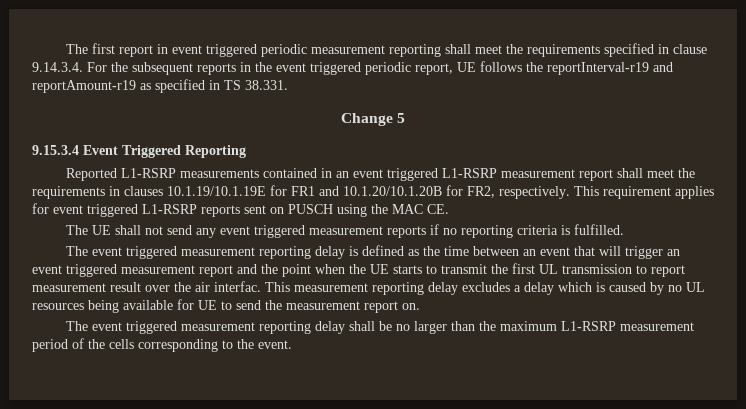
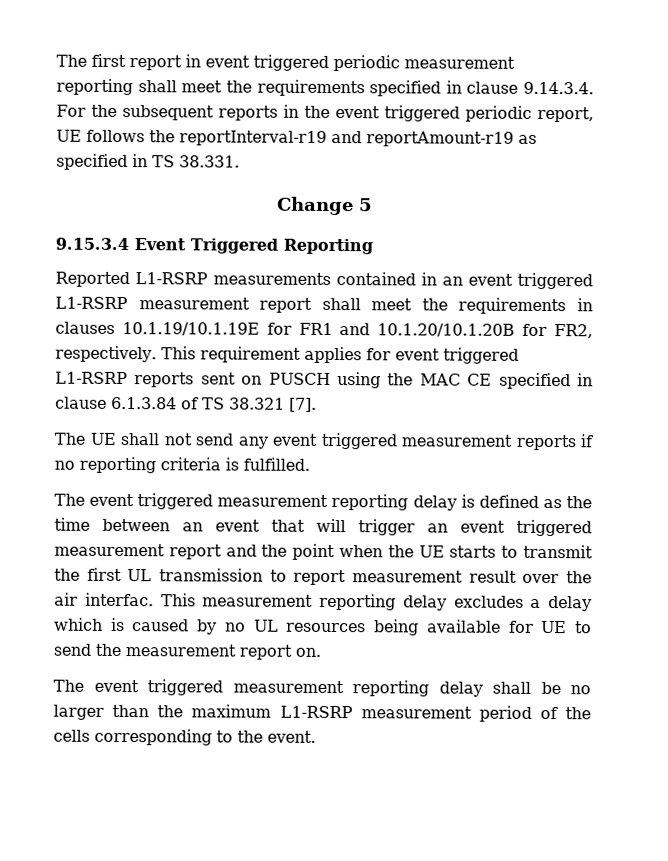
- This requirement applies for event triggered L1-RSRP reports sent on PUSCH using the MAC CE.
+ This requirement applies for event triggered L1-RSRP reports sent on PUSCH using the MAC CE specified in clause 6.1.3.84 of TS 38.321 [7].

